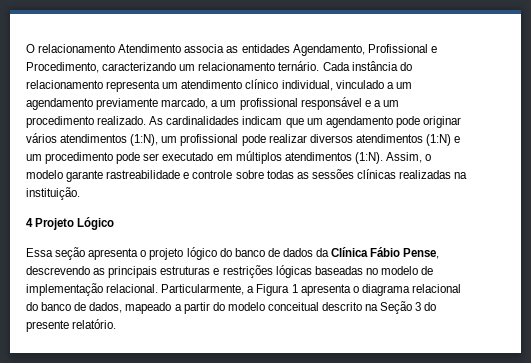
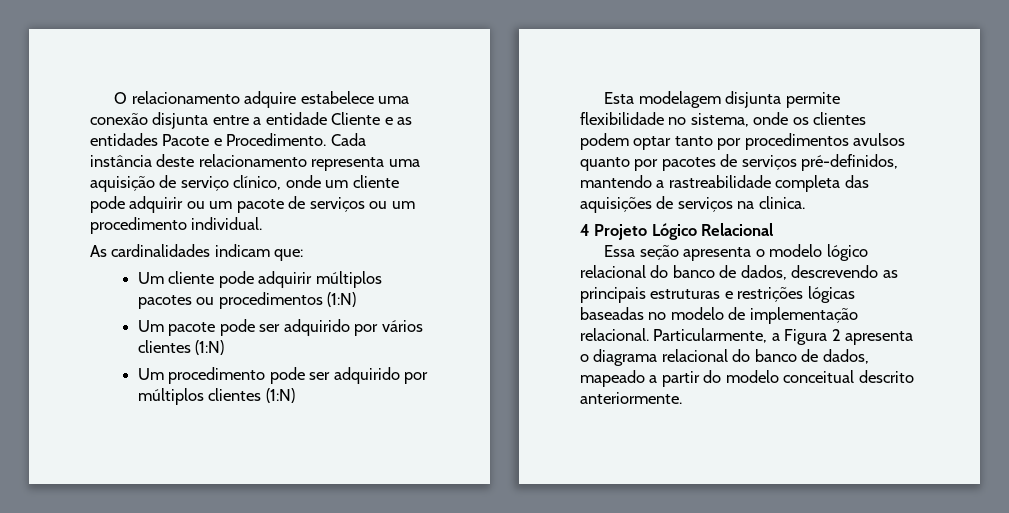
- O relacionamento Atendimento associa as entidades Agendamento, Profissional e Procedimento, caracterizando um relacionamento ternário.
+ O relacionamento adquire estabelece uma conexão disjunta entre a entidade Cliente e as entidades Pacote e Procedimento.
- Cada instância do relacionamento representa um atendimento clínico individual, vinculado a um agendamento previamente marcado, a um profissional responsável e a um procedimento realizado. As cardinalidades indicam que um agendamento pode originar vários atendimentos (1:N), um profissional pode realizar diversos atendimentos (1:N) e um procedimento pode ser executado em múltiplos atendimentos (1:N). Assim, o modelo garante rastreabilidade e controle sobre todas as sessões clínicas realizadas na instituição.
+ Cada instância deste relacionamento representa uma aquisição de serviço clínico, onde um cliente pode adquirir ou um pacote de serviços ou um procedimento individual.
+ As cardinalidades indicam que:
+ Um cliente pode adquirir múltiplos pacotes ou procedimentos (1:N)
+ Um pacote pode ser adquirido por vários clientes (1:N)
+ Um procedimento pode ser adquirido por múltiplos clientes (1:N)
+ Esta modelagem disjunta permite flexibilidade no sistema, onde os clientes podem optar tanto por procedimentos avulsos quanto por pacotes de serviços pré-definidos, mantendo a rastreabilidade completa das aquisições de serviços na clinica.
- 4 Projeto Lógico
+ 4 Projeto Lógico Relacional
- Essa seção apresenta o projeto lógico do banco de dados da Clínica Fábio Pense, descrevendo as principais estruturas e restrições lógicas baseadas no modelo de implementação relacional.
+ Essa seção apresenta o modelo lógico relacional do banco de dados, descrevendo as principais estruturas e restrições lógicas baseadas no modelo de implementação relacional.
- Particularmente, a Figura 1 apresenta o diagrama relacional do banco de dados, mapeado a partir do modelo conceitual descrito na Seção 3 do presente relatório.
+ Particularmente, a Figura 2 apresenta o diagrama relacional do banco de dados, mapeado a partir do modelo conceitual descrito anteriormente.

